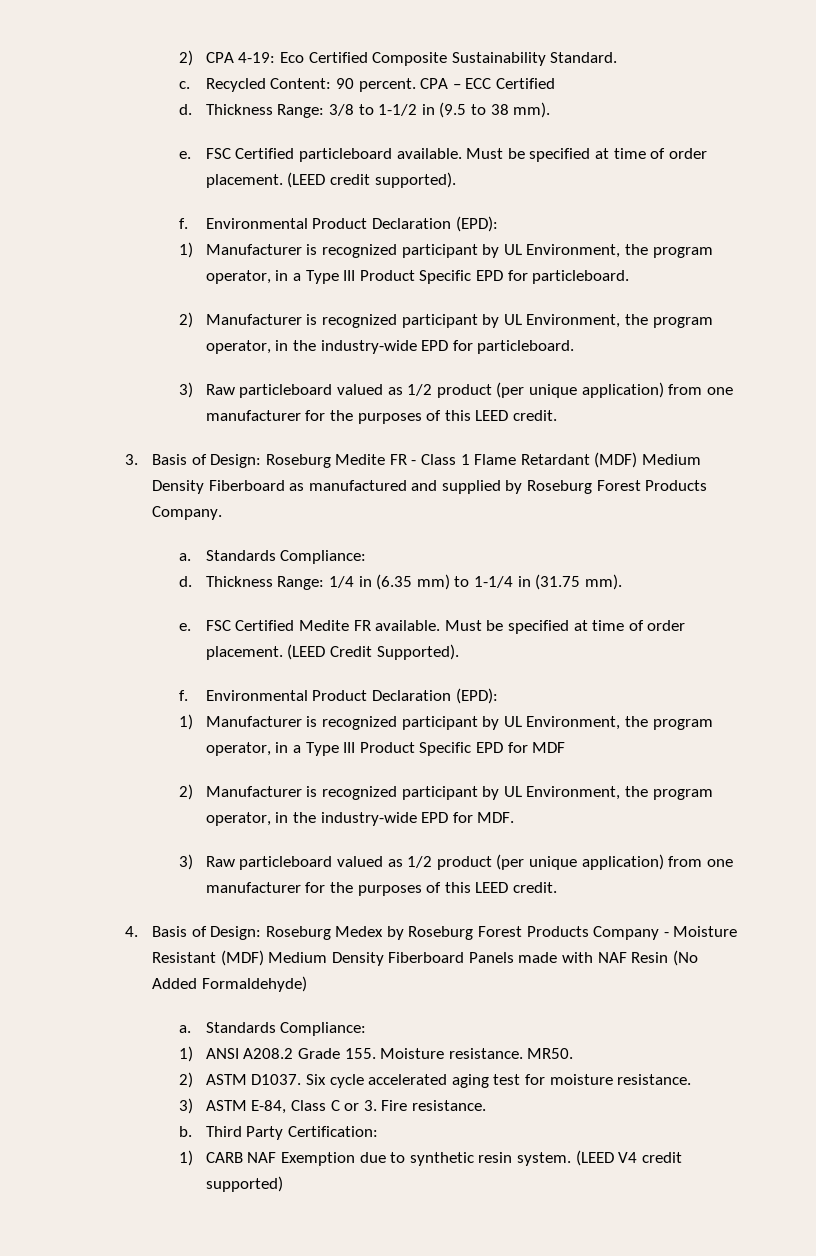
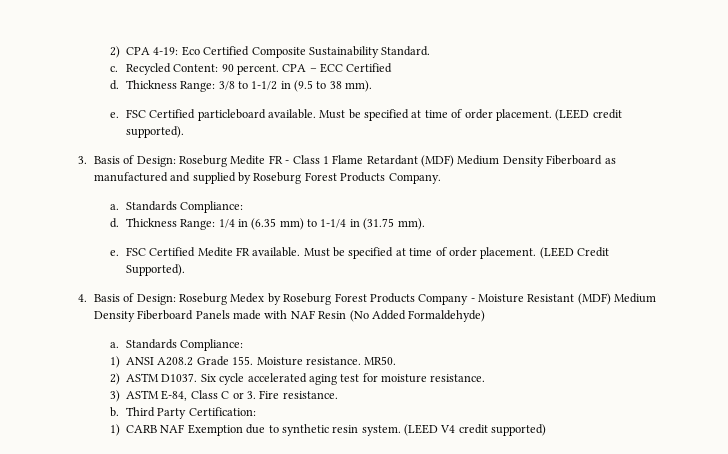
  (LEED credit supported).
- f. Environmental Product Declaration (EPD):
- 1) Manufacturer is recognized participant by UL Environment, the program operator, in a Type III Product Specific EPD for particleboard.
- 2) Manufacturer is recognized participant by UL Environment, the program operator, in the industry-wide EPD for particleboard.
- 3) Raw particleboard valued as 1/2 product (per unique application) from one manufacturer for the purposes of this LEED credit.
  (LEED Credit Supported).
- f. Environmental Product Declaration (EPD):
- 1) Manufacturer is recognized participant by UL Environment, the program operator, in a Type III Product Specific EPD for MDF
- 2) Manufacturer is recognized participant by UL Environment, the program operator, in the industry-wide EPD for MDF.
- 3) Raw particleboard valued as 1/2 product (per unique application) from one manufacturer for the purposes of this LEED credit.

